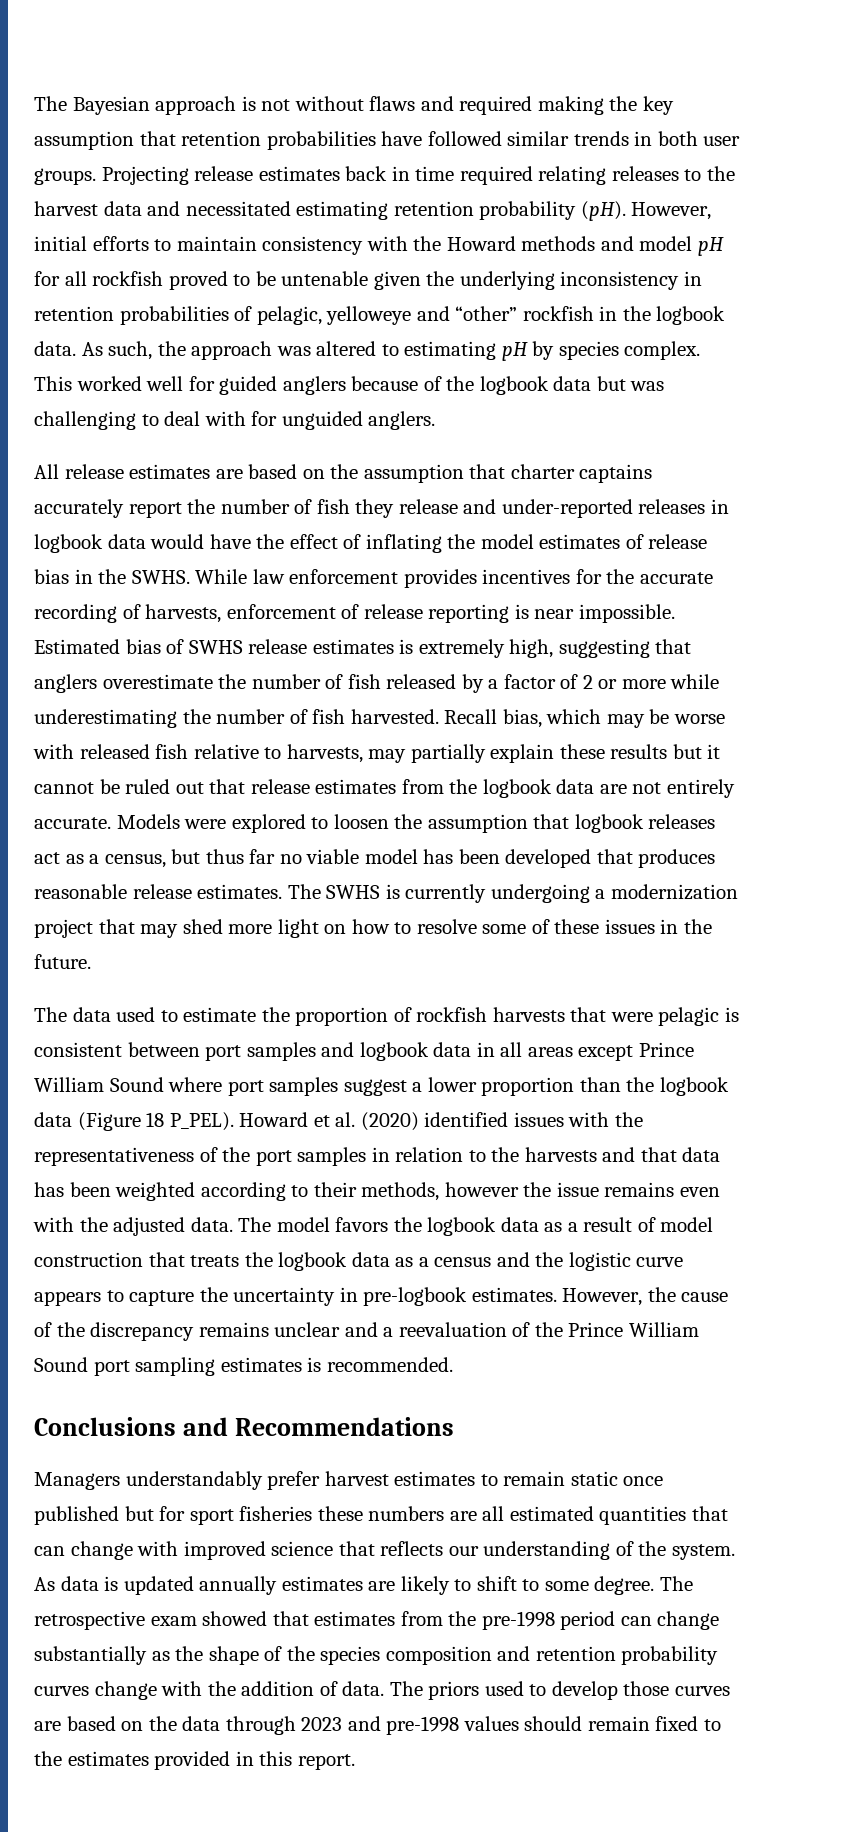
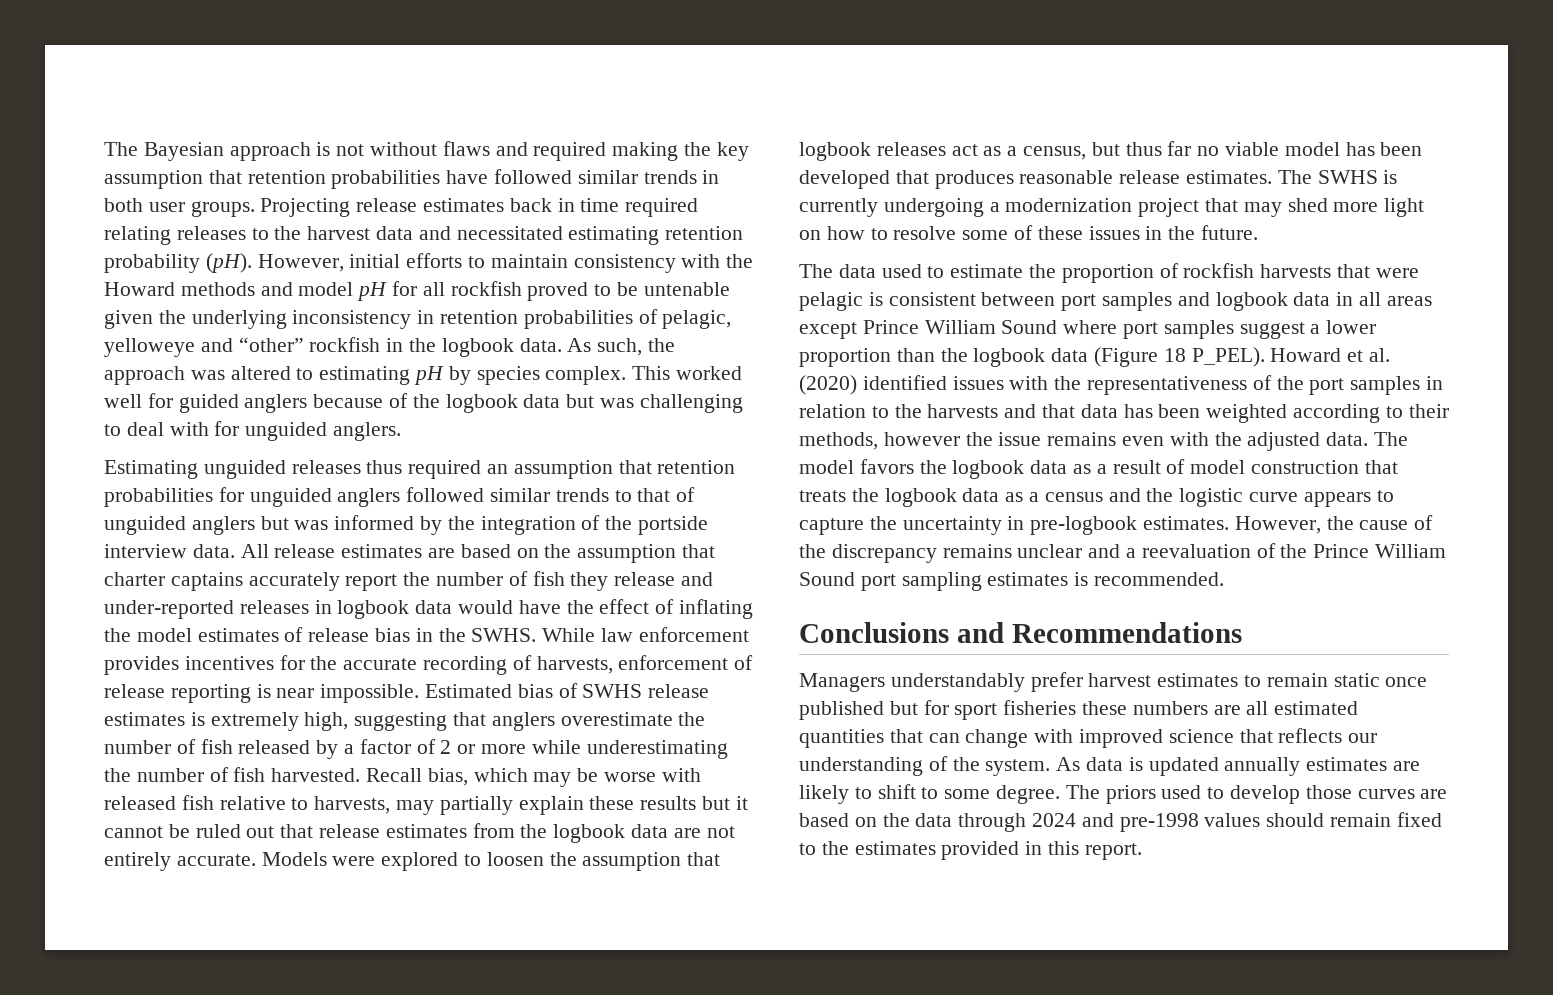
+ Estimating unguided releases thus required an assumption that retention probabilities for unguided anglers followed similar trends to that of unguided anglers but was informed by the integration of the portside interview data.
- The retrospective exam showed that estimates from the pre-1998 period can change substantially as the shape of the species composition and retention probability curves change with the addition of data. The priors used to develop those curves are based on the data through 2023 and pre-1998 values should remain fixed to the estimates provided in this report.
+ The priors used to develop those curves are based on the data through 2024 and pre-1998 values should remain fixed to the estimates provided in this report.

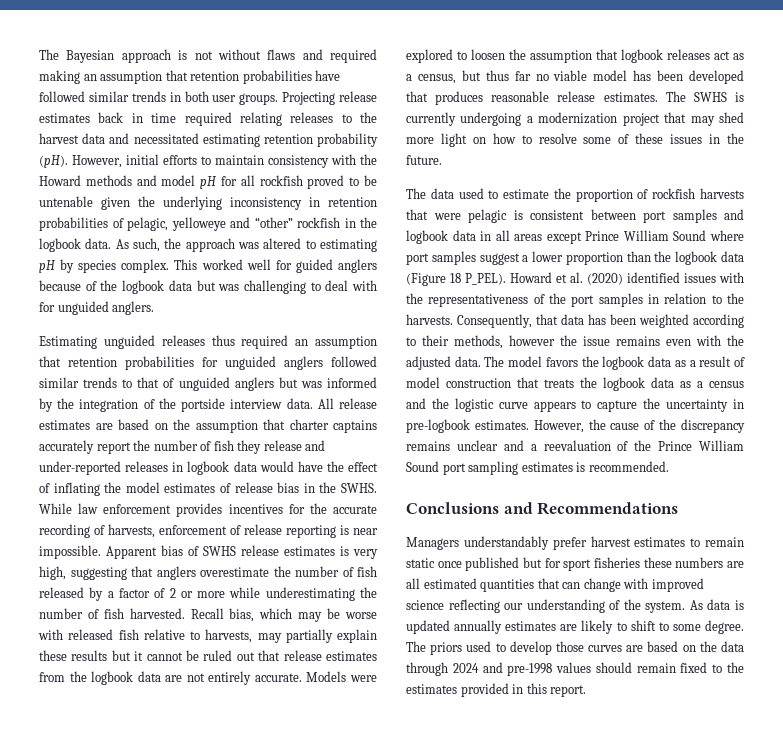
- The Bayesian approach is not without flaws and required making the key assumption that retention probabilities have followed similar trends in both user groups.
+ The Bayesian approach is not without flaws and required making an assumption that retention probabilities have followed similar trends in both user groups.
- Estimated bias of SWHS release estimates is extremely high, suggesting that anglers overestimate the number of fish released by a factor of 2 or more while underestimating the number of fish harvested.
+ Apparent bias of SWHS release estimates is very high, suggesting that anglers overestimate the number of fish released by a factor of 2 or more while underestimating the number of fish harvested.
- Howard et al. (2020) identified issues with the representativeness of the port samples in relation to the harvests and that data has been weighted according to their methods, however the issue remains even with the adjusted data.
+ Howard et al. (2020) identified issues with the representativeness of the port samples in relation to the harvests. Consequently, that data has been weighted according to their methods, however the issue remains even with the adjusted data.
- Managers understandably prefer harvest estimates to remain static once published but for sport fisheries these numbers are all estimated quantities that can change with improved science that reflects our understanding of the system.
+ Managers understandably prefer harvest estimates to remain static once published but for sport fisheries these numbers are all estimated quantities that can change with improved science reflecting our understanding of the system.

